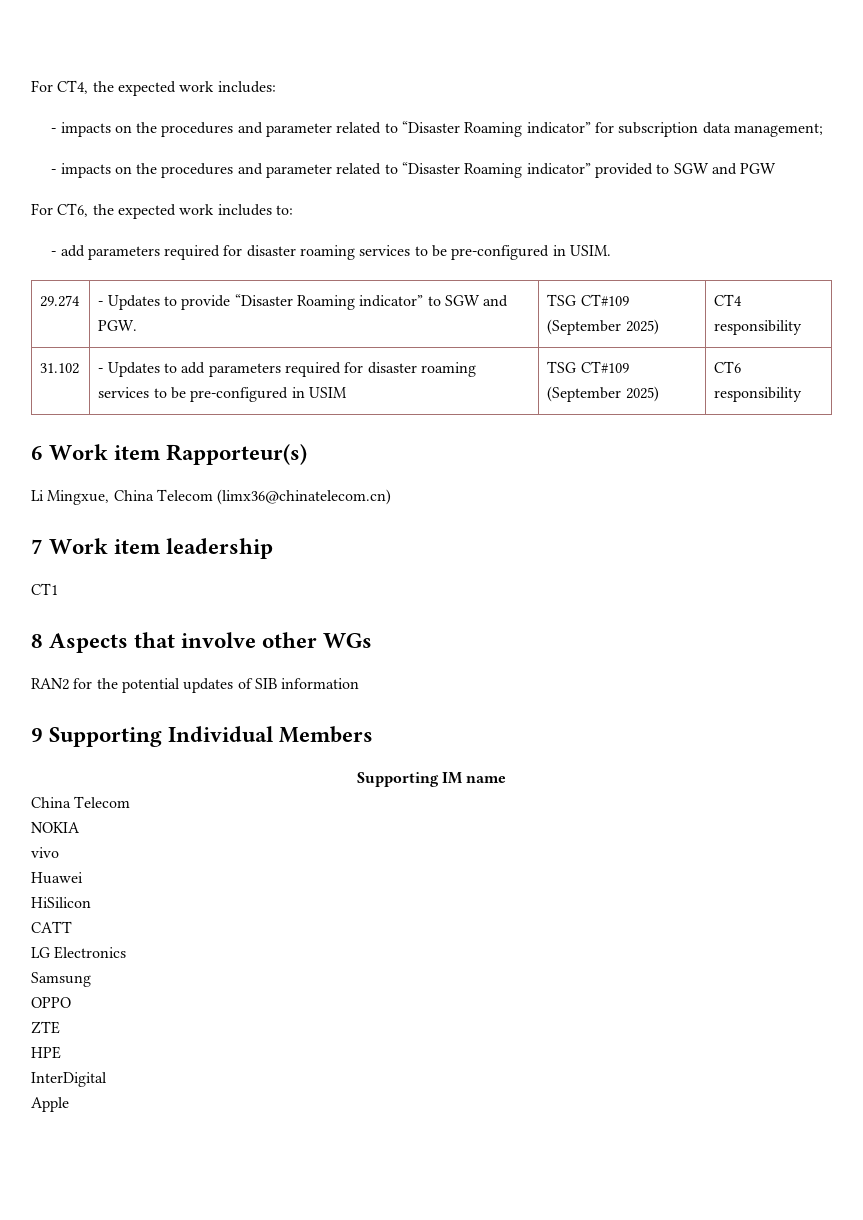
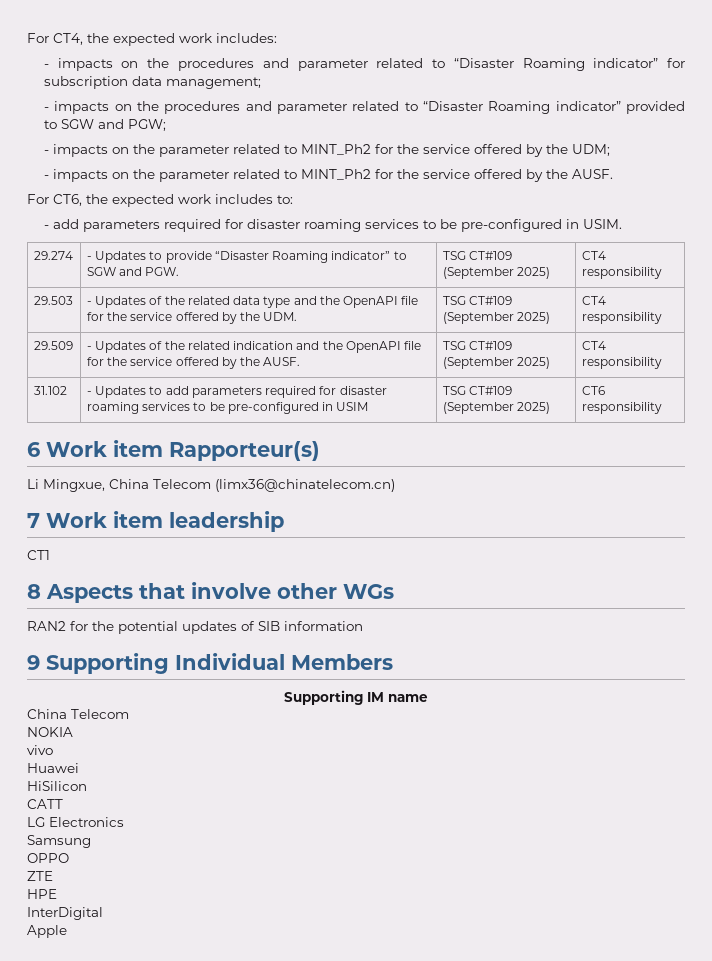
- - impacts on the procedures and parameter related to “Disaster Roaming indicator” provided to SGW and PGW
+ - impacts on the procedures and parameter related to “Disaster Roaming indicator” provided to SGW and PGW;
+ - impacts on the parameter related to MINT_Ph2 for the service offered by the UDM;
+ - impacts on the parameter related to MINT_Ph2 for the service offered by the AUSF.
+ 29.503 | - Updates of the related data type and the OpenAPI file for the service offered by the UDM. | TSG CT#109 (September 2025) | CT4 responsibility
+ 29.509 | - Updates of the related indication and the OpenAPI file for the service offered by the AUSF. | TSG CT#109 (September 2025) | CT4 responsibility

